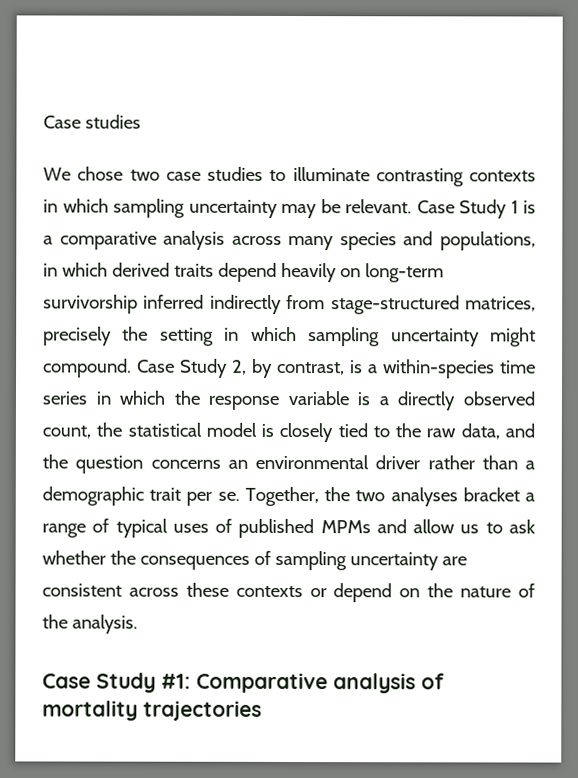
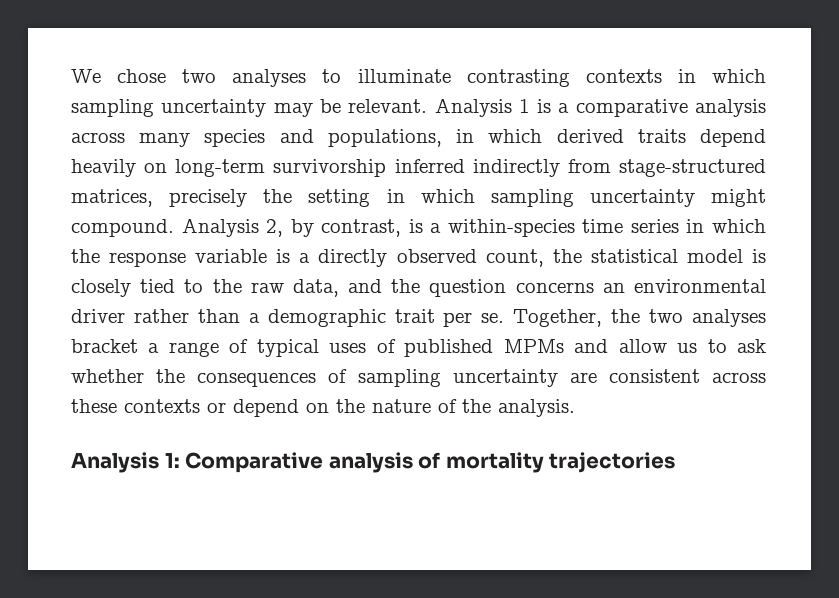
- Case studies
- We chose two case studies to illuminate contrasting contexts in which sampling uncertainty may be relevant.
+ We chose two analyses to illuminate contrasting contexts in which sampling uncertainty may be relevant.
- Case Study 1 is a comparative analysis across many species and populations, in which derived traits depend heavily on long-term survivorship inferred indirectly from stage-structured matrices, precisely the setting in which sampling uncertainty might compound.
+ Analysis 1 is a comparative analysis across many species and populations, in which derived traits depend heavily on long-term survivorship inferred indirectly from stage-structured matrices, precisely the setting in which sampling uncertainty might compound.
- Case Study 2, by contrast, is a within-species time series in which the response variable is a directly observed count, the statistical model is closely tied to the raw data, and the question concerns an environmental driver rather than a demographic trait per se.
+ Analysis 2, by contrast, is a within-species time series in which the response variable is a directly observed count, the statistical model is closely tied to the raw data, and the question concerns an environmental driver rather than a demographic trait per se.
- Case Study #1: Comparative analysis of mortality trajectories
+ Analysis 1: Comparative analysis of mortality trajectories

